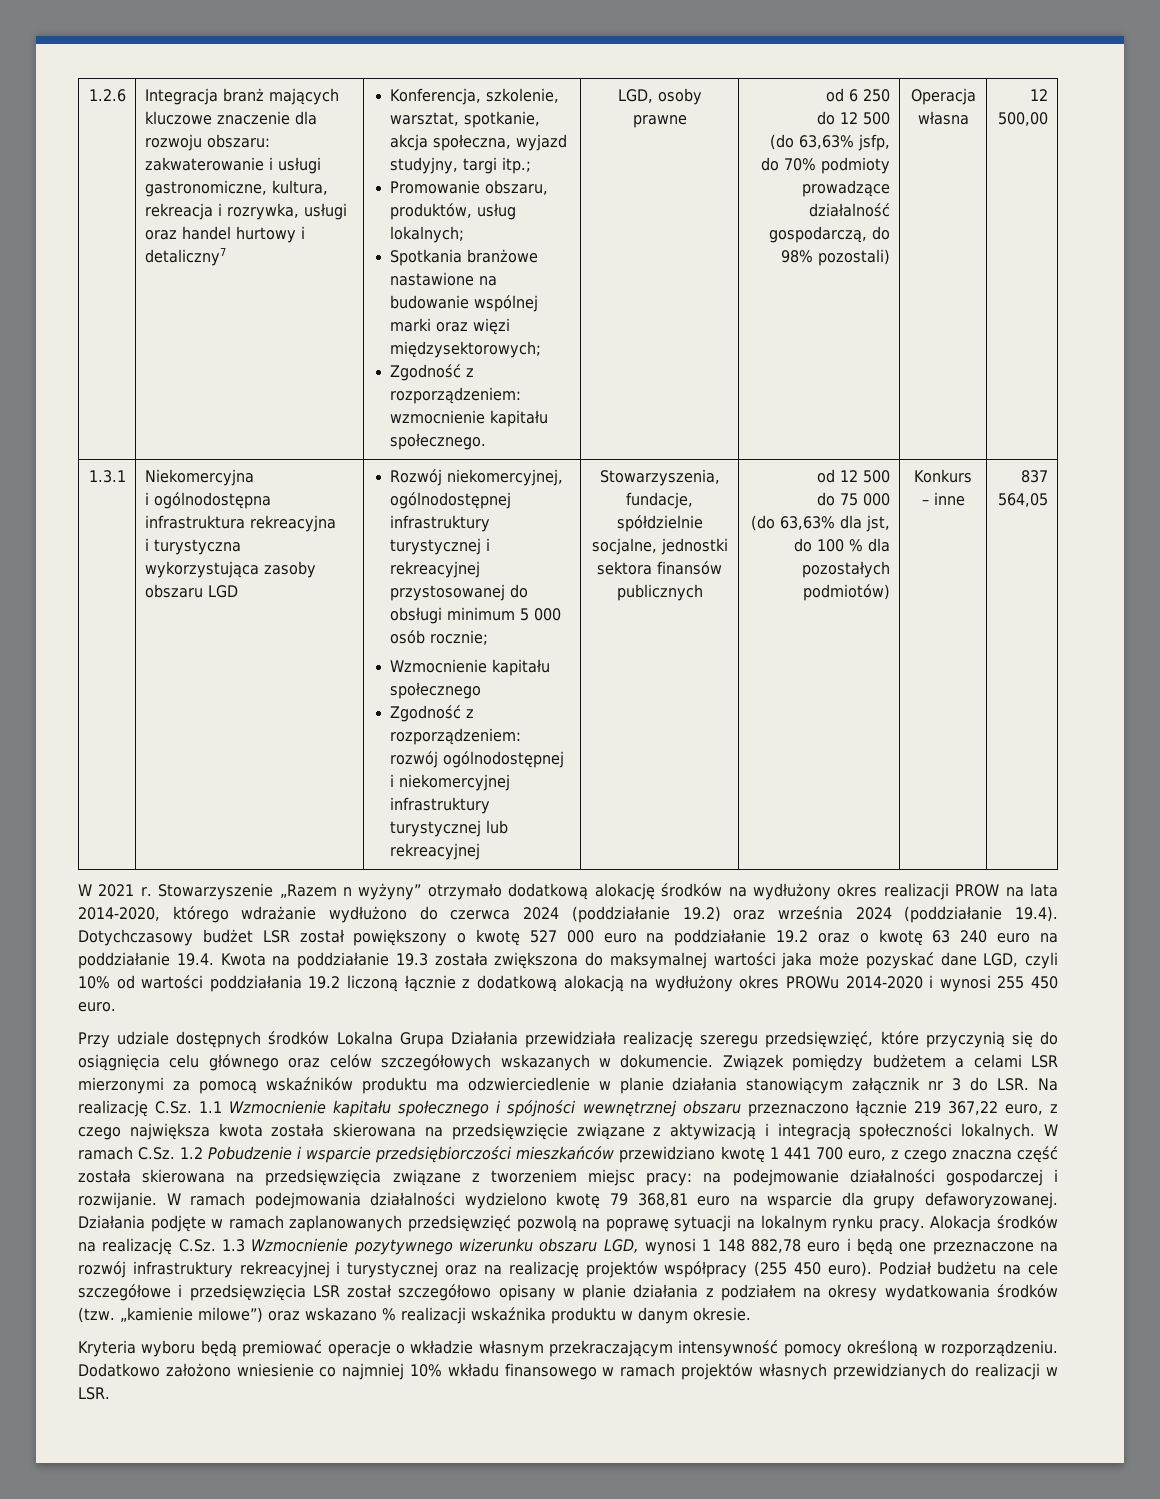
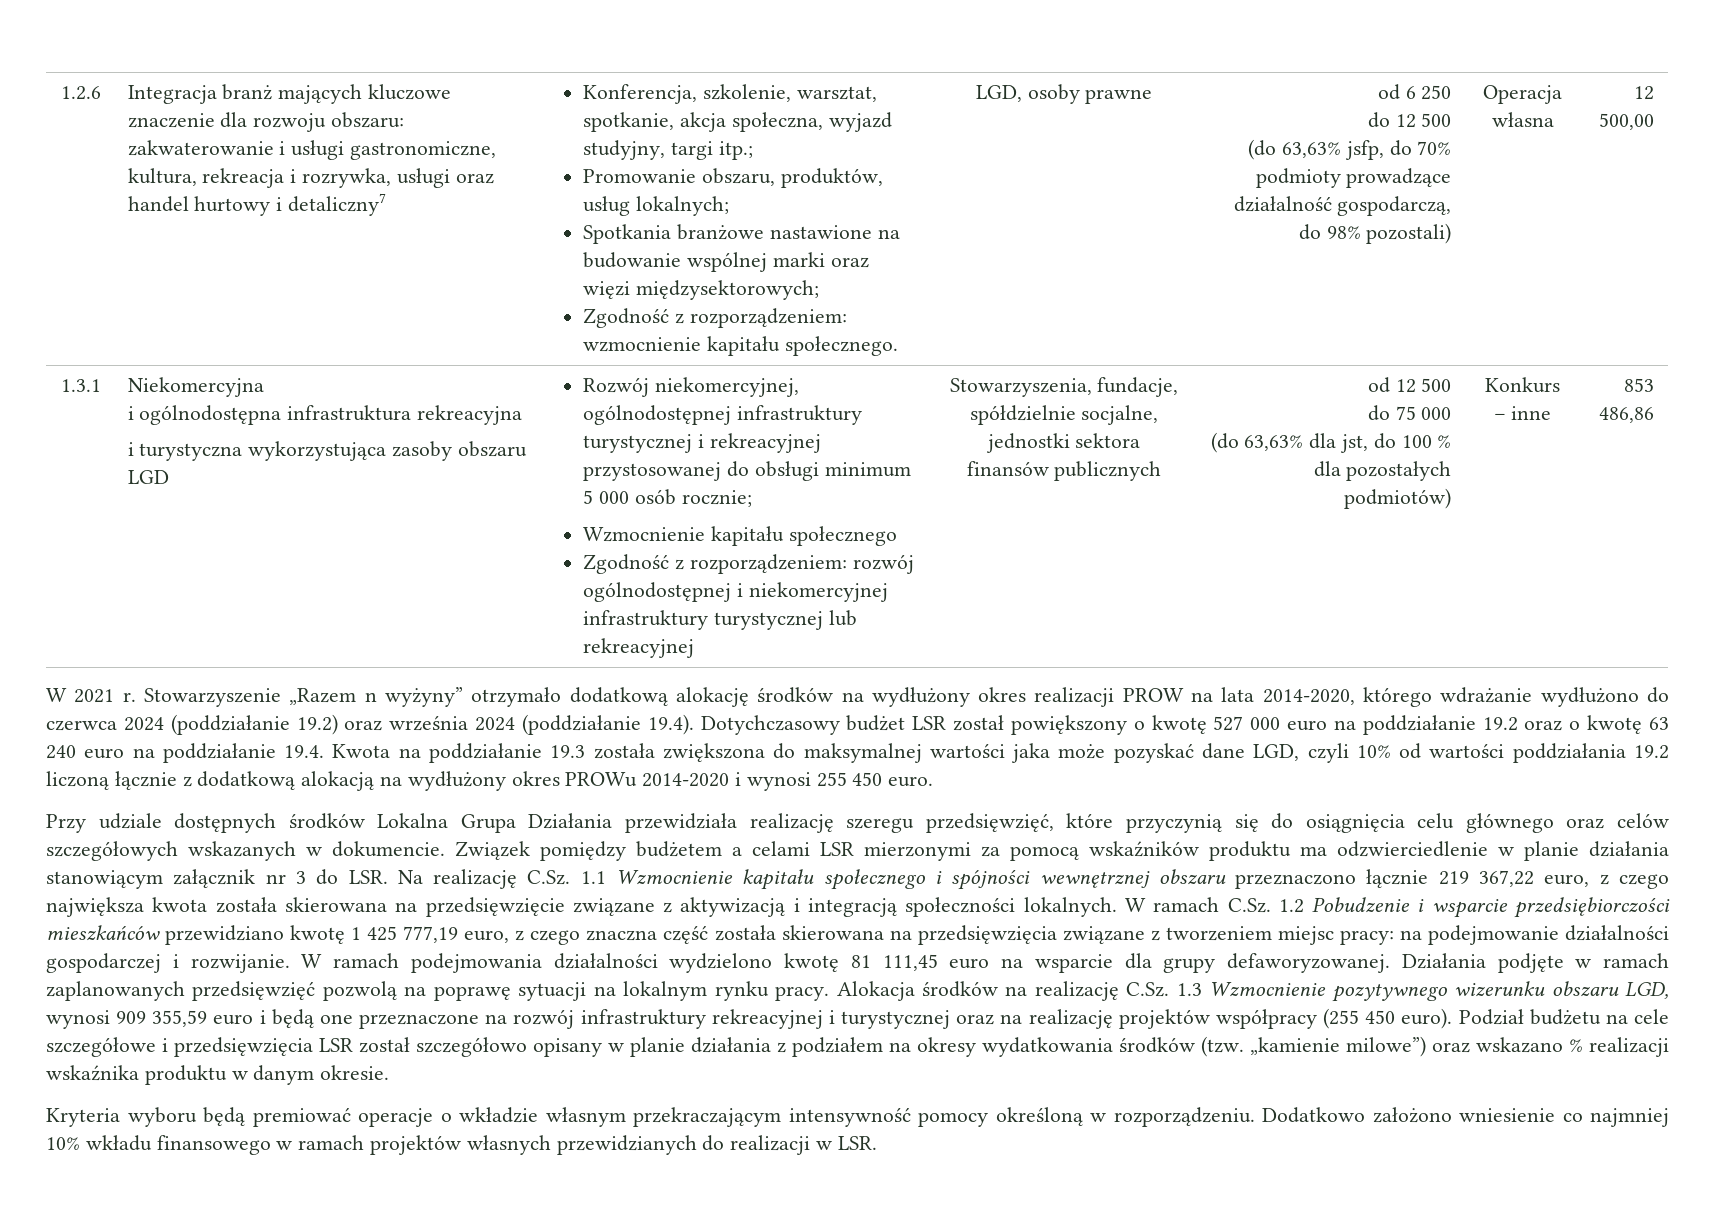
- 837 564,05
+ 853 486,86
- W ramach C.Sz. 1.2 Pobudzenie i wsparcie przedsiębiorczości mieszkańców przewidziano kwotę 1 441 700 euro, z czego znaczna część została skierowana na przedsięwzięcia związane z tworzeniem miejsc pracy: na podejmowanie działalności gospodarczej i rozwijanie.
+ W ramach C.Sz. 1.2 Pobudzenie i wsparcie przedsiębiorczości mieszkańców przewidziano kwotę 1 425 777,19 euro, z czego znaczna część została skierowana na przedsięwzięcia związane z tworzeniem miejsc pracy: na podejmowanie działalności gospodarczej i rozwijanie.
- W ramach podejmowania działalności wydzielono kwotę 79 368,81 euro na wsparcie dla grupy defaworyzowanej.
+ W ramach podejmowania działalności wydzielono kwotę 81 111,45 euro na wsparcie dla grupy defaworyzowanej.
- Alokacja środków na realizację C.Sz. 1.3 Wzmocnienie pozytywnego wizerunku obszaru LGD, wynosi 1 148 882,78 euro i będą one przeznaczone na rozwój infrastruktury rekreacyjnej i turystycznej oraz na realizację projektów współpracy (255 450 euro).
+ Alokacja środków na realizację C.Sz. 1.3 Wzmocnienie pozytywnego wizerunku obszaru LGD, wynosi 909 355,59 euro i będą one przeznaczone na rozwój infrastruktury rekreacyjnej i turystycznej oraz na realizację projektów współpracy (255 450 euro).

